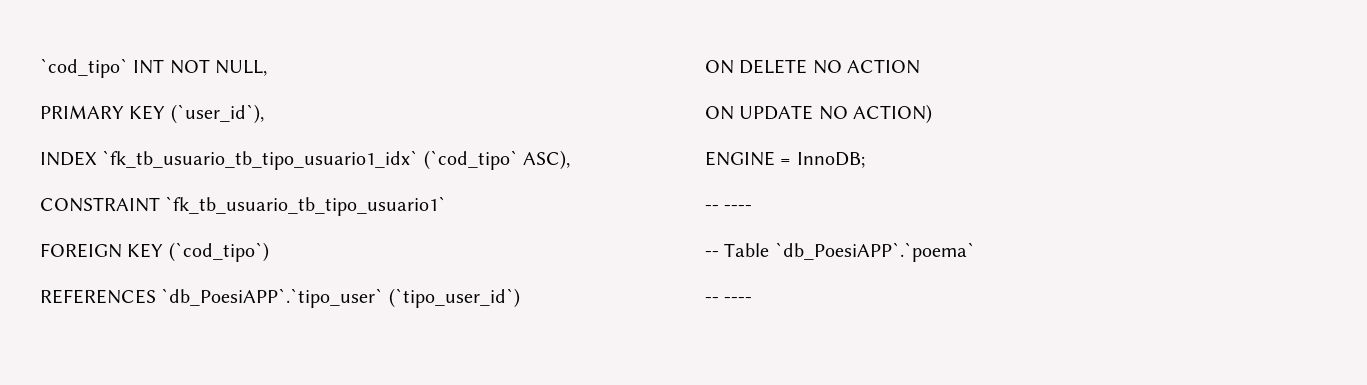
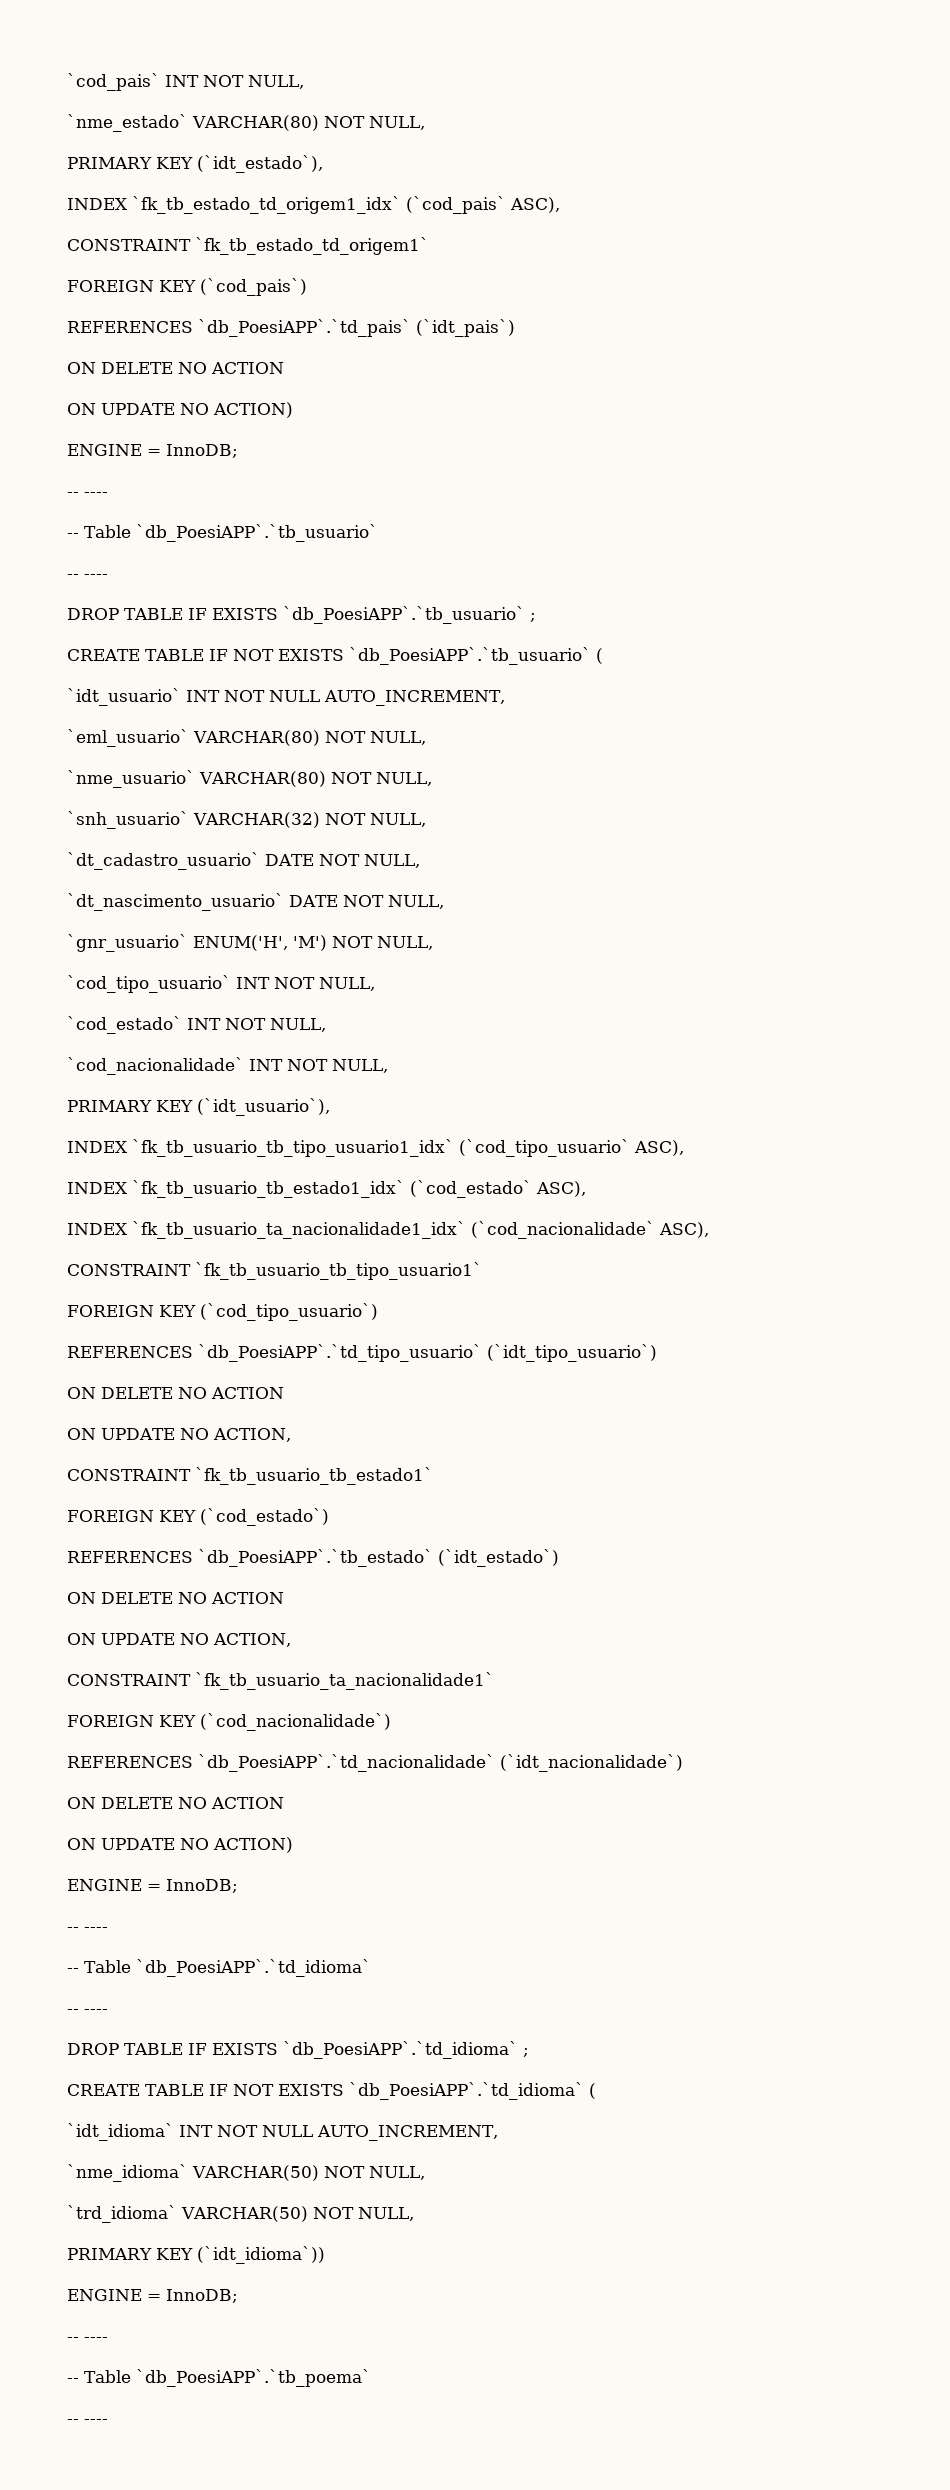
- `cod_tipo` INT NOT NULL,
- PRIMARY KEY (`user_id`),
- INDEX `fk_tb_usuario_tb_tipo_usuario1_idx` (`cod_tipo` ASC),
- CONSTRAINT `fk_tb_usuario_tb_tipo_usuario1`
- FOREIGN KEY (`cod_tipo`)
- REFERENCES `db_PoesiAPP`.`tipo_user` (`tipo_user_id`)
+ `cod_pais` INT NOT NULL,
+ `nme_estado` VARCHAR(80) NOT NULL,
+ PRIMARY KEY (`idt_estado`),
+ INDEX `fk_tb_estado_td_origem1_idx` (`cod_pais` ASC),
+ CONSTRAINT `fk_tb_estado_td_origem1`
+ FOREIGN KEY (`cod_pais`)
+ REFERENCES `db_PoesiAPP`.`td_pais` (`idt_pais`)
- -- Table `db_PoesiAPP`.`poema`
+ -- Table `db_PoesiAPP`.`tb_usuario`
+ -- ----
+ DROP TABLE IF EXISTS `db_PoesiAPP`.`tb_usuario` ;
+ CREATE TABLE IF NOT EXISTS `db_PoesiAPP`.`tb_usuario` (
+ `idt_usuario` INT NOT NULL AUTO_INCREMENT,
+ `eml_usuario` VARCHAR(80) NOT NULL,
+ `nme_usuario` VARCHAR(80) NOT NULL,
+ `snh_usuario` VARCHAR(32) NOT NULL,
+ `dt_cadastro_usuario` DATE NOT NULL,
+ `dt_nascimento_usuario` DATE NOT NULL,
+ `gnr_usuario` ENUM('H', 'M') NOT NULL,
+ `cod_tipo_usuario` INT NOT NULL,
+ `cod_estado` INT NOT NULL,
+ `cod_nacionalidade` INT NOT NULL,
+ PRIMARY KEY (`idt_usuario`),
+ INDEX `fk_tb_usuario_tb_tipo_usuario1_idx` (`cod_tipo_usuario` ASC),
+ INDEX `fk_tb_usuario_tb_estado1_idx` (`cod_estado` ASC),
+ INDEX `fk_tb_usuario_ta_nacionalidade1_idx` (`cod_nacionalidade` ASC),
+ CONSTRAINT `fk_tb_usuario_tb_tipo_usuario1`
+ FOREIGN KEY (`cod_tipo_usuario`)
+ REFERENCES `db_PoesiAPP`.`td_tipo_usuario` (`idt_tipo_usuario`)
+ ON DELETE NO ACTION
+ ON UPDATE NO ACTION,
+ CONSTRAINT `fk_tb_usuario_tb_estado1`
+ FOREIGN KEY (`cod_estado`)
+ REFERENCES `db_PoesiAPP`.`tb_estado` (`idt_estado`)
+ ON DELETE NO ACTION
+ ON UPDATE NO ACTION,
+ CONSTRAINT `fk_tb_usuario_ta_nacionalidade1`
+ FOREIGN KEY (`cod_nacionalidade`)
+ REFERENCES `db_PoesiAPP`.`td_nacionalidade` (`idt_nacionalidade`)
+ ON DELETE NO ACTION
+ ON UPDATE NO ACTION)
+ ENGINE = InnoDB;
+ -- ----
+ -- Table `db_PoesiAPP`.`td_idioma`
+ -- ----
+ DROP TABLE IF EXISTS `db_PoesiAPP`.`td_idioma` ;
+ CREATE TABLE IF NOT EXISTS `db_PoesiAPP`.`td_idioma` (
+ `idt_idioma` INT NOT NULL AUTO_INCREMENT,
+ `nme_idioma` VARCHAR(50) NOT NULL,
+ `trd_idioma` VARCHAR(50) NOT NULL,
+ PRIMARY KEY (`idt_idioma`))
+ ENGINE = InnoDB;
+ -- ----
+ -- Table `db_PoesiAPP`.`tb_poema`

